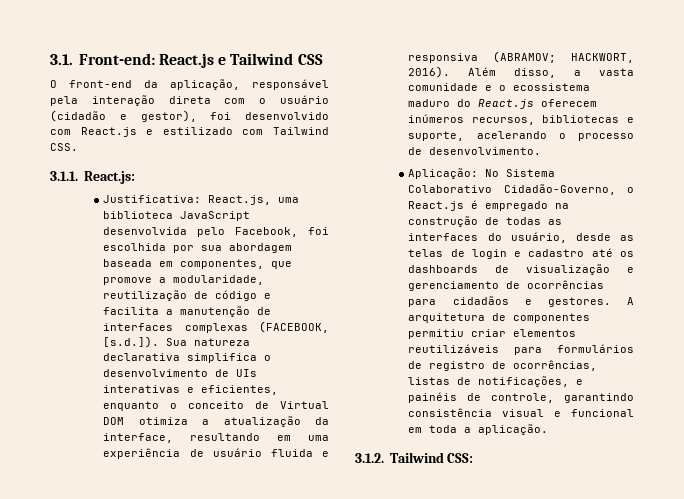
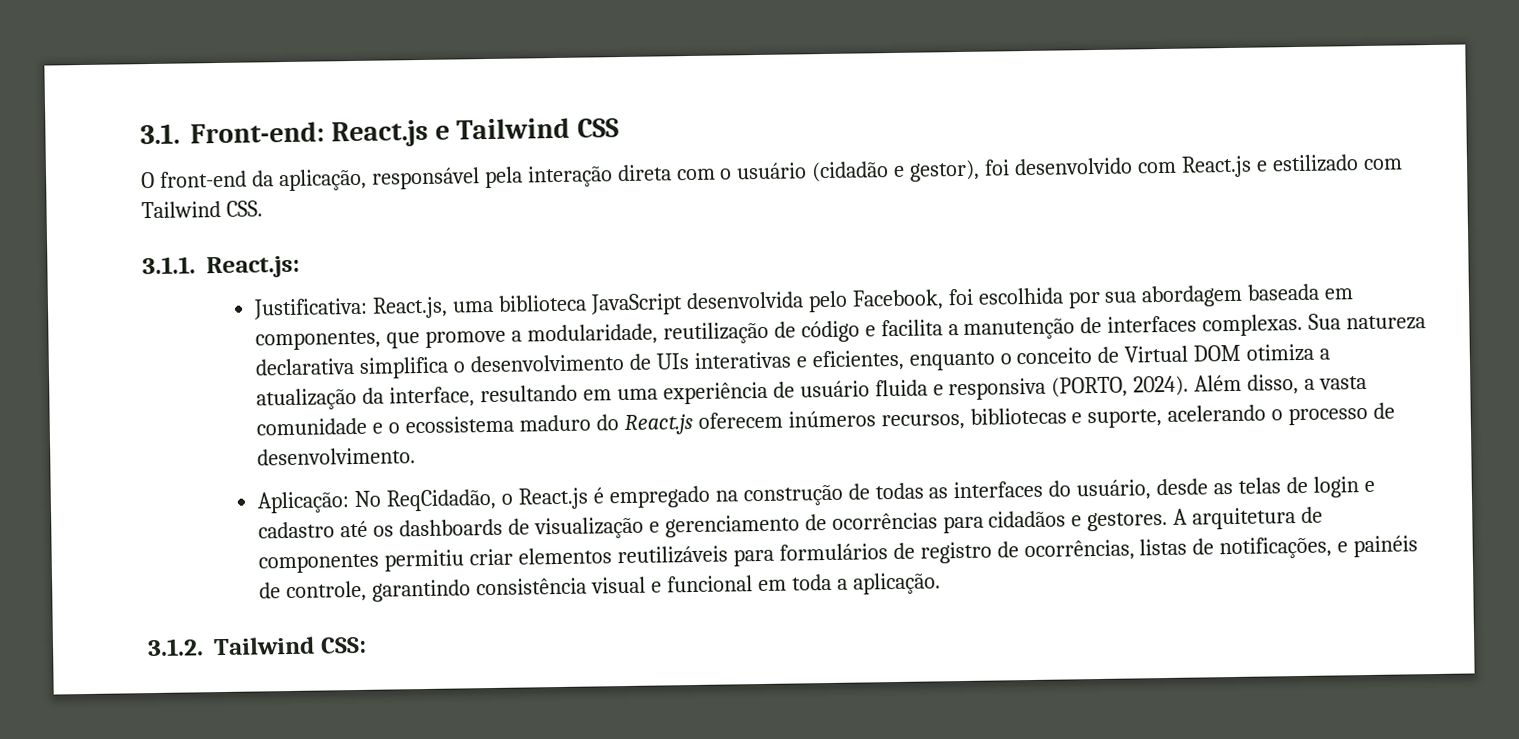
- Justificativa: React.js, uma biblioteca JavaScript desenvolvida pelo Facebook, foi escolhida por sua abordagem baseada em componentes, que promove a modularidade, reutilização de código e facilita a manutenção de interfaces complexas (FACEBOOK, [s.d.]). Sua natureza declarativa simplifica o desenvolvimento de UIs interativas e eficientes, enquanto o conceito de Virtual DOM otimiza a atualização da interface, resultando em uma experiência de usuário fluida e responsiva (ABRAMOV; HACKWORT, 2016).
+ Justificativa: React.js, uma biblioteca JavaScript desenvolvida pelo Facebook, foi escolhida por sua abordagem baseada em componentes, que promove a modularidade, reutilização de código e facilita a manutenção de interfaces complexas. Sua natureza declarativa simplifica o desenvolvimento de UIs interativas e eficientes, enquanto o conceito de Virtual DOM otimiza a atualização da interface, resultando em uma experiência de usuário fluida e responsiva (PORTO, 2024).
- Aplicação: No Sistema Colaborativo Cidadão-Governo, o React.js é empregado na construção de todas as interfaces do usuário, desde as telas de login e cadastro até os dashboards de visualização e gerenciamento de ocorrências para cidadãos e gestores.
+ Aplicação: No ReqCidadão, o React.js é empregado na construção de todas as interfaces do usuário, desde as telas de login e cadastro até os dashboards de visualização e gerenciamento de ocorrências para cidadãos e gestores.

